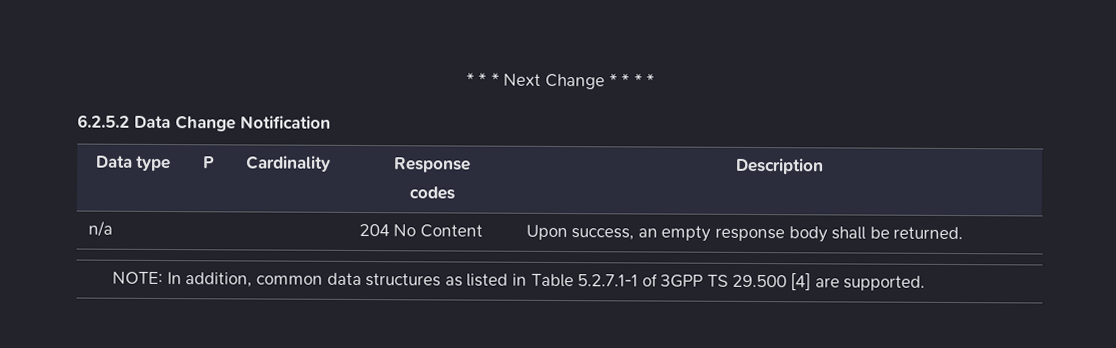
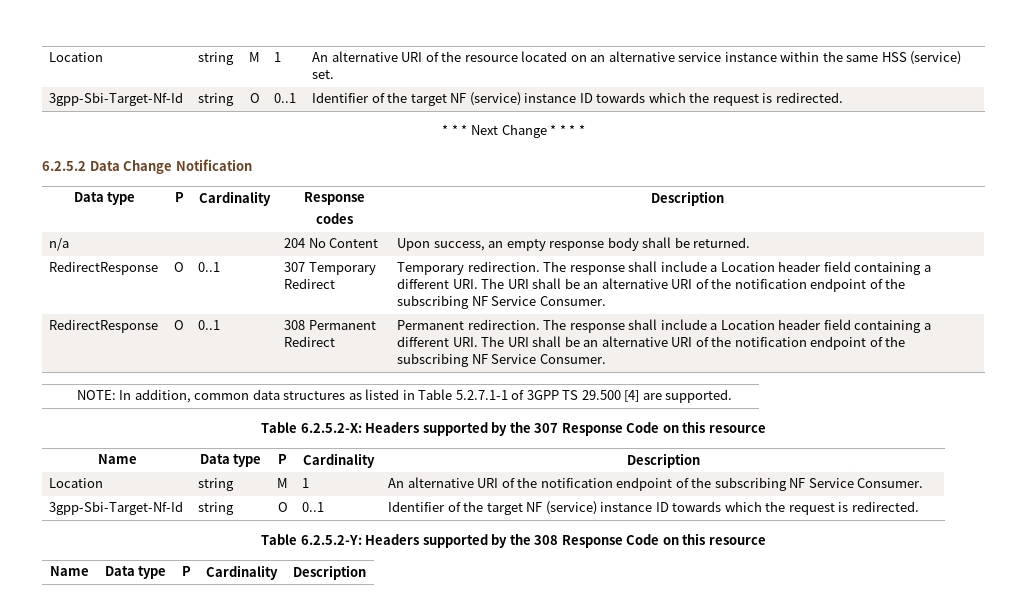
+ Location | string | M | 1 | An alternative URI of the resource located on an alternative service instance within the same HSS (service) set.
+ 3gpp-Sbi-Target-Nf-Id | string | O | 0..1 | Identifier of the target NF (service) instance ID towards which the request is redirected.
+ RedirectResponse | O | 0..1 | 307 Temporary Redirect | Temporary redirection. The response shall include a Location header field containing a different URI. The URI shall be an alternative URI of the notification endpoint of the subscribing NF Service Consumer.
+ RedirectResponse | O | 0..1 | 308 Permanent Redirect | Permanent redirection. The response shall include a Location header field containing a different URI. The URI shall be an alternative URI of the notification endpoint of the subscribing NF Service Consumer.
+ Table 6.2.5.2-X: Headers supported by the 307 Response Code on this resource
+ Name | Data type | P | Cardinality | Description
+ Location | string | M | 1 | An alternative URI of the notification endpoint of the subscribing NF Service Consumer.
+ 3gpp-Sbi-Target-Nf-Id | string | O | 0..1 | Identifier of the target NF (service) instance ID towards which the request is redirected.
+ Table 6.2.5.2-Y: Headers supported by the 308 Response Code on this resource
+ Name | Data type | P | Cardinality | Description

